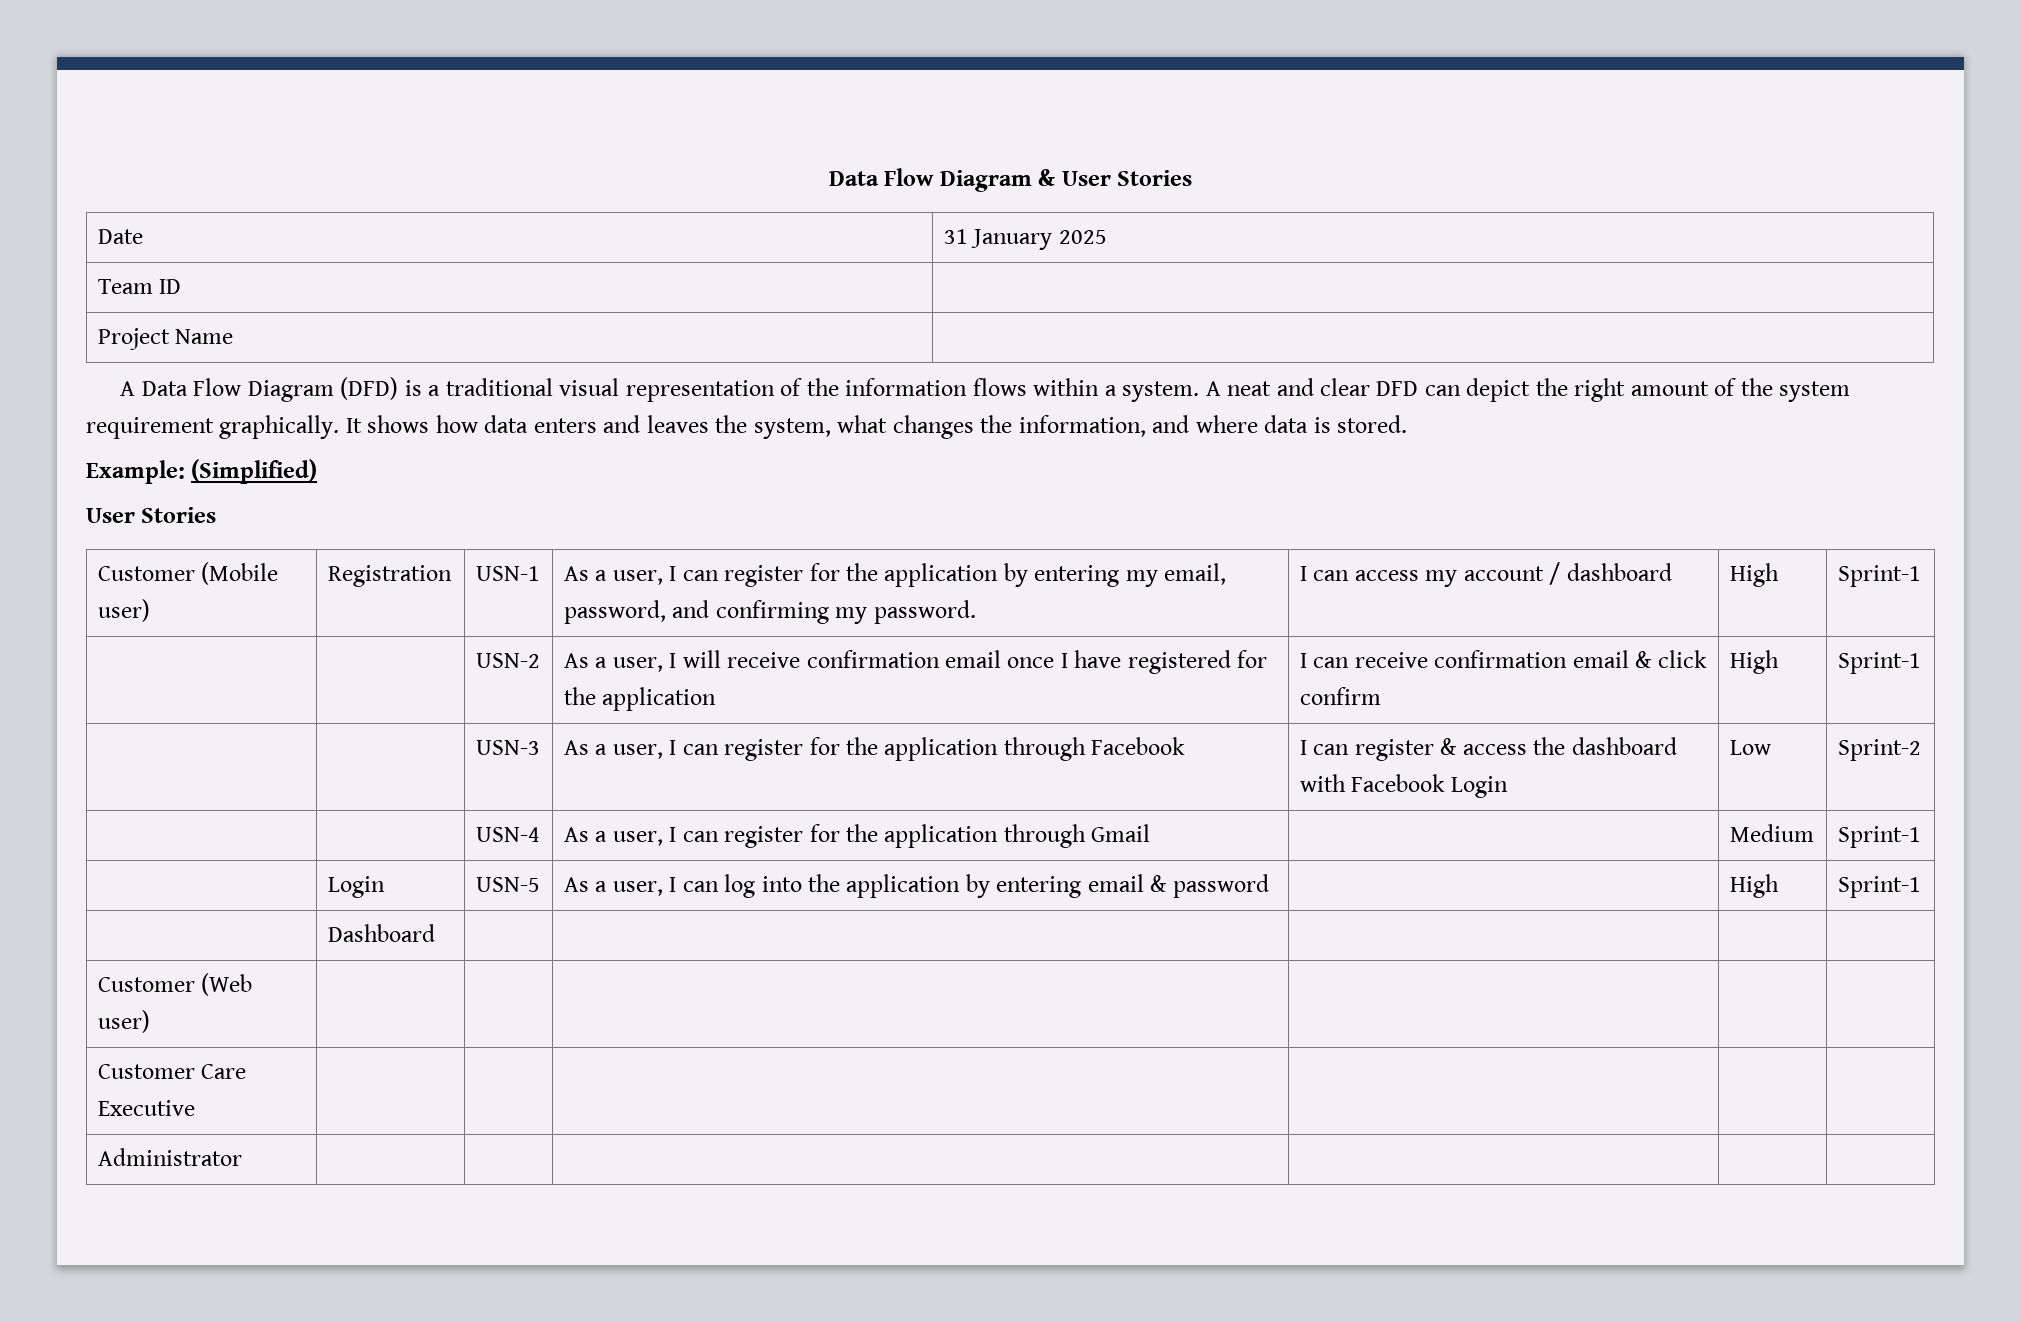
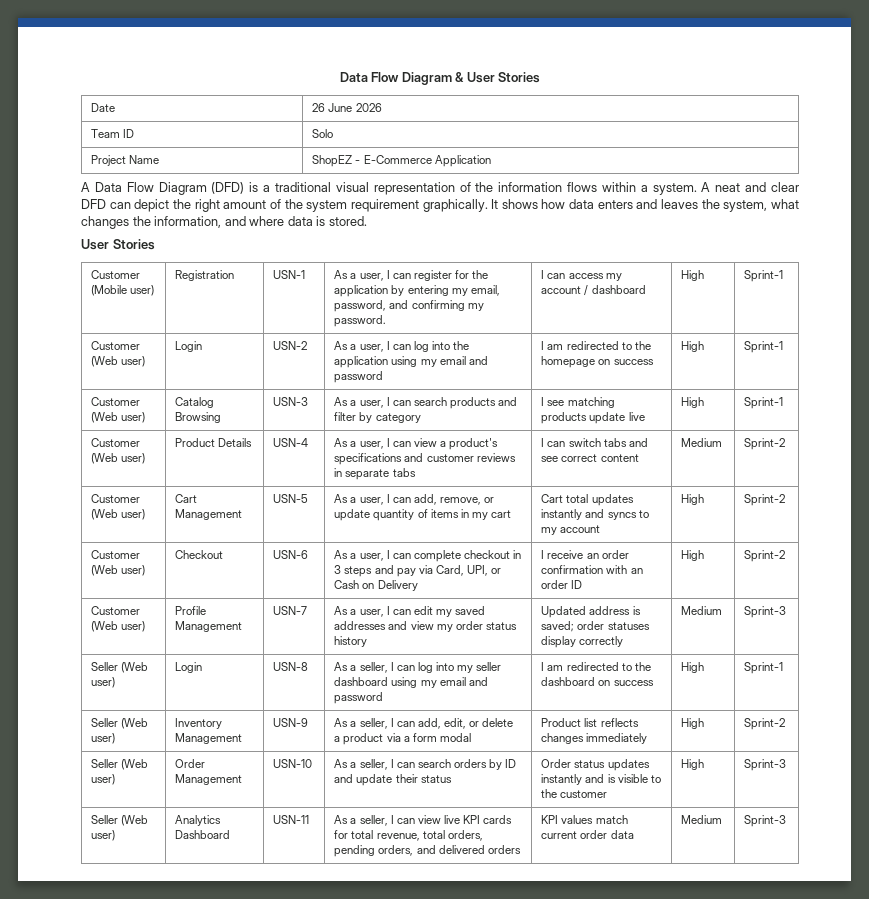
- Date | 31 January 2025
+ Date | 26 June 2026
- Team ID |
+ Team ID | Solo
- Project Name |
+ Project Name | ShopEZ - E-Commerce Application
- Example: (Simplified)
- | | USN-2 | As a user, I will receive confirmation email once I have registered for the application | I can receive confirmation email & click confirm | High | Sprint-1
- | | USN-3 | As a user, I can register for the application through Facebook | I can register & access the dashboard with Facebook Login | Low | Sprint-2
- | | USN-4 | As a user, I can register for the application through Gmail | | Medium | Sprint-1
- | Login | USN-5 | As a user, I can log into the application by entering email & password | | High | Sprint-1
- | Dashboard | | | | |
- Customer (Web user) | | | | | |
- Customer Care Executive | | | | | |
- Administrator | | | | | |
+ Customer (Web user) | Login | USN-2 | As a user, I can log into the application using my email and password | I am redirected to the homepage on success | High | Sprint-1
+ Customer (Web user) | Catalog Browsing | USN-3 | As a user, I can search products and filter by category | I see matching products update live | High | Sprint-1
+ Customer (Web user) | Product Details | USN-4 | As a user, I can view a product's specifications and customer reviews in separate tabs | I can switch tabs and see correct content | Medium | Sprint-2
+ Customer (Web user) | Cart Management | USN-5 | As a user, I can add, remove, or update quantity of items in my cart | Cart total updates instantly and syncs to my account | High | Sprint-2
+ Customer (Web user) | Checkout | USN-6 | As a user, I can complete checkout in 3 steps and pay via Card, UPI, or Cash on Delivery | I receive an order confirmation with an order ID | High | Sprint-2
+ Customer (Web user) | Profile Management | USN-7 | As a user, I can edit my saved addresses and view my order status history | Updated address is saved; order statuses display correctly | Medium | Sprint-3
+ Seller (Web user) | Login | USN-8 | As a seller, I can log into my seller dashboard using my email and password | I am redirected to the dashboard on success | High | Sprint-1
+ Seller (Web user) | Inventory Management | USN-9 | As a seller, I can add, edit, or delete a product via a form modal | Product list reflects changes immediately | High | Sprint-2
+ Seller (Web user) | Order Management | USN-10 | As a seller, I can search orders by ID and update their status | Order status updates instantly and is visible to the customer | High | Sprint-3
+ Seller (Web user) | Analytics Dashboard | USN-11 | As a seller, I can view live KPI cards for total revenue, total orders, pending orders, and delivered orders | KPI values match current order data | Medium | Sprint-3

